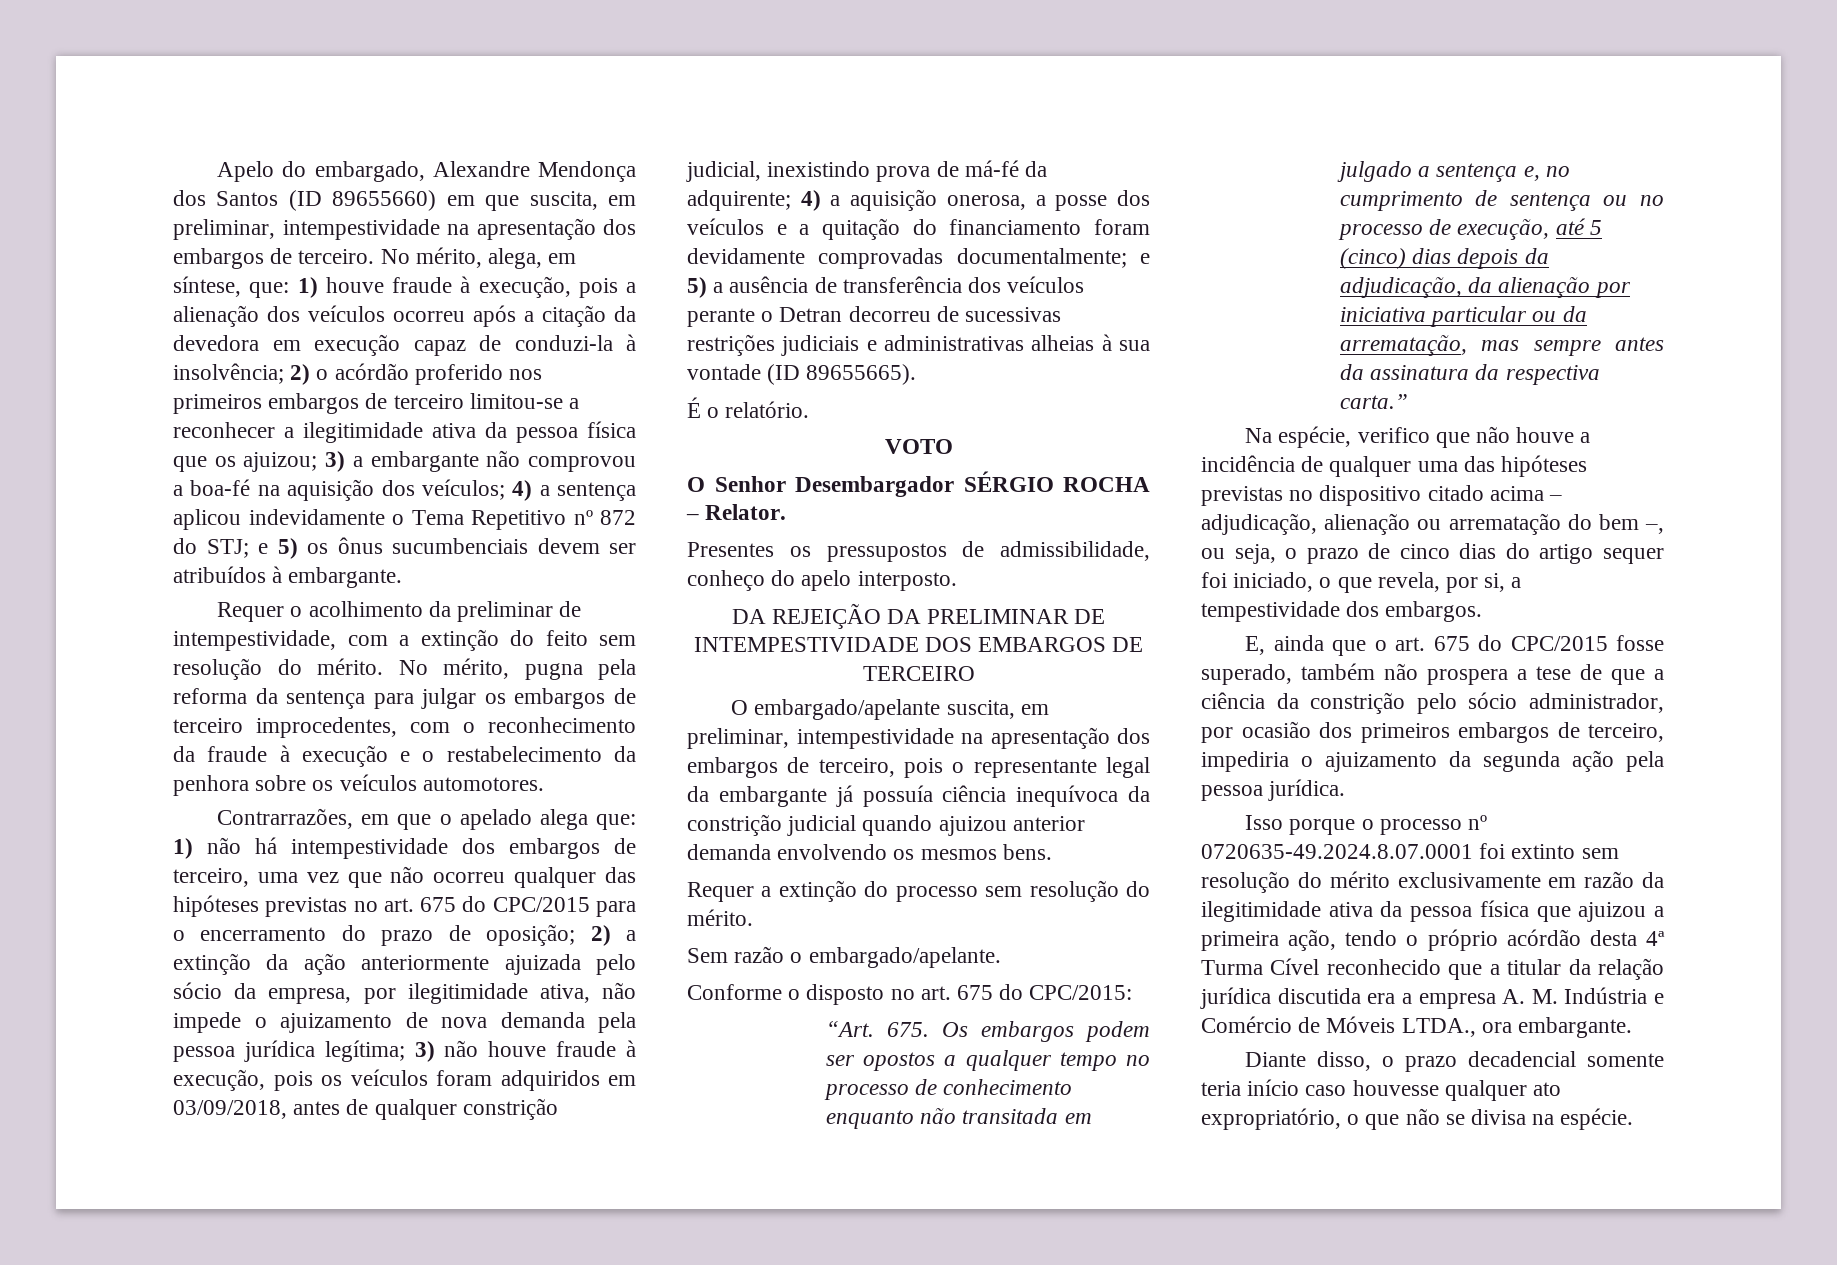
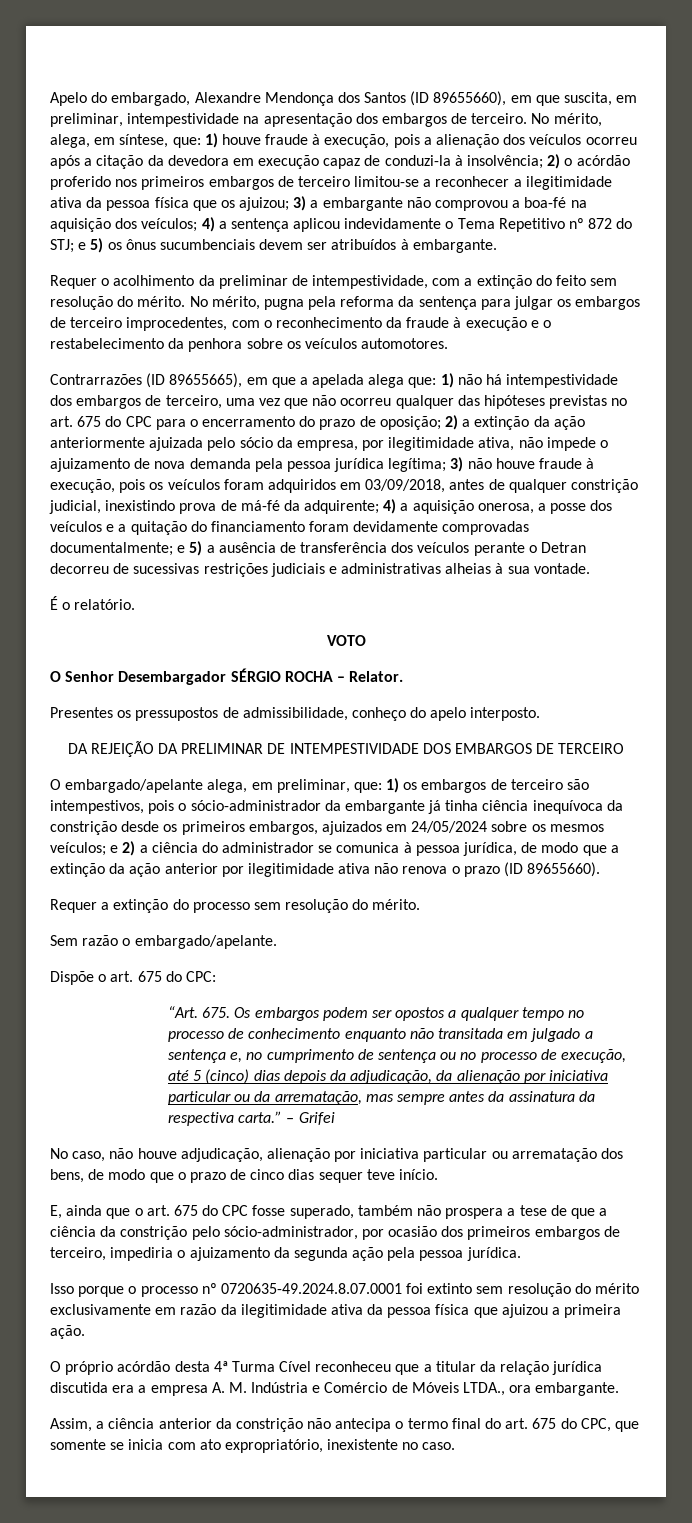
- Apelo do embargado, Alexandre Mendonça dos Santos (ID 89655660) em que suscita, em preliminar, intempestividade na apresentação dos embargos de terceiro.
+ Apelo do embargado, Alexandre Mendonça dos Santos (ID 89655660), em que suscita, em preliminar, intempestividade na apresentação dos embargos de terceiro.
- Contrarrazões, em que o apelado alega que:
+ Contrarrazões (ID 89655665), em que a apelada alega que:
- 1) não há intempestividade dos embargos de terceiro, uma vez que não ocorreu qualquer das hipóteses previstas no art. 675 do CPC/2015 para o encerramento do prazo de oposição;
+ 1) não há intempestividade dos embargos de terceiro, uma vez que não ocorreu qualquer das hipóteses previstas no art. 675 do CPC para o encerramento do prazo de oposição;
- e 5) a ausência de transferência dos veículos perante o Detran decorreu de sucessivas restrições judiciais e administrativas alheias à sua vontade (ID 89655665).
+ e 5) a ausência de transferência dos veículos perante o Detran decorreu de sucessivas restrições judiciais e administrativas alheias à sua vontade.
- O embargado/apelante suscita, em preliminar, intempestividade na apresentação dos embargos de terceiro, pois o representante legal da embargante já possuía ciência inequívoca da constrição judicial quando ajuizou anterior demanda envolvendo os mesmos bens.
+ O embargado/apelante alega, em preliminar, que: 1) os embargos de terceiro são intempestivos, pois o sócio-administrador da embargante já tinha ciência inequívoca da constrição desde os primeiros embargos, ajuizados em 24/05/2024 sobre os mesmos veículos; e 2) a ciência do administrador se comunica à pessoa jurídica, de modo que a extinção da ação anterior por ilegitimidade ativa não renova o prazo (ID 89655660).
- Conforme o disposto no art. 675 do CPC/2015:
+ Dispõe o art. 675 do CPC:
- “Art. 675. Os embargos podem ser opostos a qualquer tempo no processo de conhecimento enquanto não transitada em julgado a sentença e, no cumprimento de sentença ou no processo de execução, até 5 (cinco) dias depois da adjudicação, da alienação por iniciativa particular ou da arrematação, mas sempre antes da assinatura da respectiva carta.”
- Na espécie, verifico que não houve a incidência de qualquer uma das hipóteses previstas no dispositivo citado acima – adjudicação, alienação ou arrematação do bem –, ou seja, o prazo de cinco dias do artigo sequer foi iniciado, o que revela, por si, a tempestividade dos embargos.
+ “Art. 675. Os embargos podem ser opostos a qualquer tempo no processo de conhecimento enquanto não transitada em julgado a sentença e, no cumprimento de sentença ou no processo de execução, até 5 (cinco) dias depois da adjudicação, da alienação por iniciativa particular ou da arrematação, mas sempre antes da assinatura da respectiva carta.” – Grifei
+ No caso, não houve adjudicação, alienação por iniciativa particular ou arrematação dos bens, de modo que o prazo de cinco dias sequer teve início.
- E, ainda que o art. 675 do CPC/2015 fosse superado, também não prospera a tese de que a ciência da constrição pelo sócio administrador, por ocasião dos primeiros embargos de terceiro, impediria o ajuizamento da segunda ação pela pessoa jurídica.
+ E, ainda que o art. 675 do CPC fosse superado, também não prospera a tese de que a ciência da constrição pelo sócio-administrador, por ocasião dos primeiros embargos de terceiro, impediria o ajuizamento da segunda ação pela pessoa jurídica.
- Isso porque o processo nº 0720635-49.2024.8.07.0001 foi extinto sem resolução do mérito exclusivamente em razão da ilegitimidade ativa da pessoa física que ajuizou a primeira ação, tendo o próprio acórdão desta 4ª Turma Cível reconhecido que a titular da relação jurídica discutida era a empresa A. M. Indústria e Comércio de Móveis LTDA., ora embargante.
+ Isso porque o processo nº 0720635-49.2024.8.07.0001 foi extinto sem resolução do mérito exclusivamente em razão da ilegitimidade ativa da pessoa física que ajuizou a primeira ação.
+ O próprio acórdão desta 4ª Turma Cível reconheceu que a titular da relação jurídica discutida era a empresa A. M. Indústria e Comércio de Móveis LTDA., ora embargante.
- Diante disso, o prazo decadencial somente teria início caso houvesse qualquer ato expropriatório, o que não se divisa na espécie.
+ Assim, a ciência anterior da constrição não antecipa o termo final do art. 675 do CPC, que somente se inicia com ato expropriatório, inexistente no caso.

